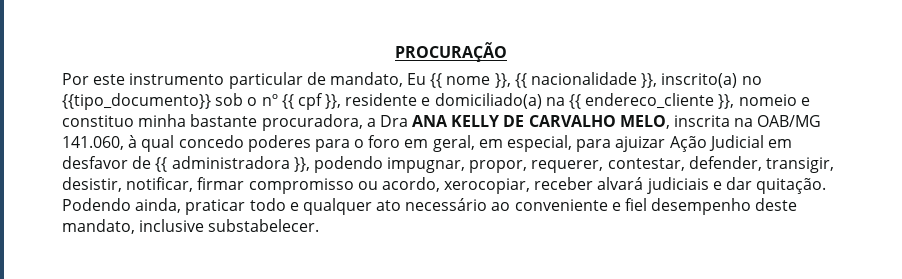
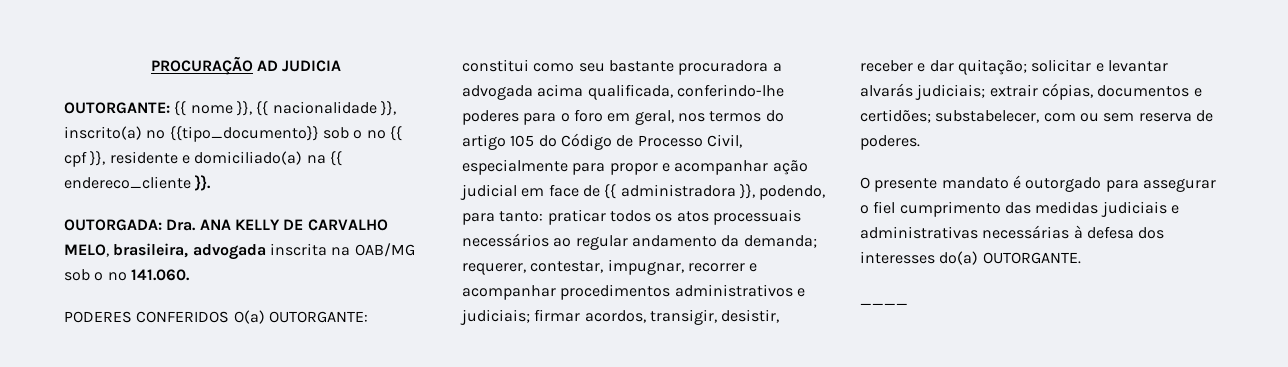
- PROCURAÇÃO
- Por este instrumento particular de mandato, Eu {{ nome }}, {{ nacionalidade }}, inscrito(a) no {{tipo_documento}} sob o nº {{ cpf }}, residente e domiciliado(a) na {{ endereco_cliente }}, nomeio e constituo minha bastante procuradora, a Dra ANA KELLY DE CARVALHO MELO, inscrita na OAB/MG 141.060, à qual concedo poderes para o foro em geral, em especial, para ajuizar Ação Judicial em desfavor de {{ administradora }}, podendo impugnar, propor, requerer, contestar, defender, transigir, desistir, notificar, firmar compromisso ou acordo, xerocopiar, receber alvará judiciais e dar quitação. Podendo ainda, praticar todo e qualquer ato necessário ao conveniente e fiel desempenho deste mandato, inclusive substabelecer.
+ PROCURAÇÃO AD JUDICIA
+ OUTORGANTE: {{ nome }}, {{ nacionalidade }}, inscrito(a) no {{tipo_documento}} sob o nº {{ cpf }}, residente e domiciliado(a) na {{ endereco_cliente }}.
+ OUTORGADA: Dra. ANA KELLY DE CARVALHO MELO, brasileira, advogada inscrita na OAB/MG sob o nº 141.060.
+ PODERES CONFERIDOS O(a) OUTORGANTE: constitui como seu bastante procuradora a advogada acima qualificada, conferindo-lhe poderes para o foro em geral, nos termos do artigo 105 do Código de Processo Civil, especialmente para propor e acompanhar ação judicial em face de {{ administradora }}, podendo, para tanto: praticar todos os atos processuais necessários ao regular andamento da demanda; requerer, contestar, impugnar, recorrer e acompanhar procedimentos administrativos e judiciais; firmar acordos, transigir, desistir, receber e dar quitação; solicitar e levantar alvarás judiciais; extrair cópias, documentos e certidões; substabelecer, com ou sem reserva de poderes.
+ O presente mandato é outorgado para assegurar o fiel cumprimento das medidas judiciais e administrativas necessárias à defesa dos interesses do(a) OUTORGANTE.
+ ____

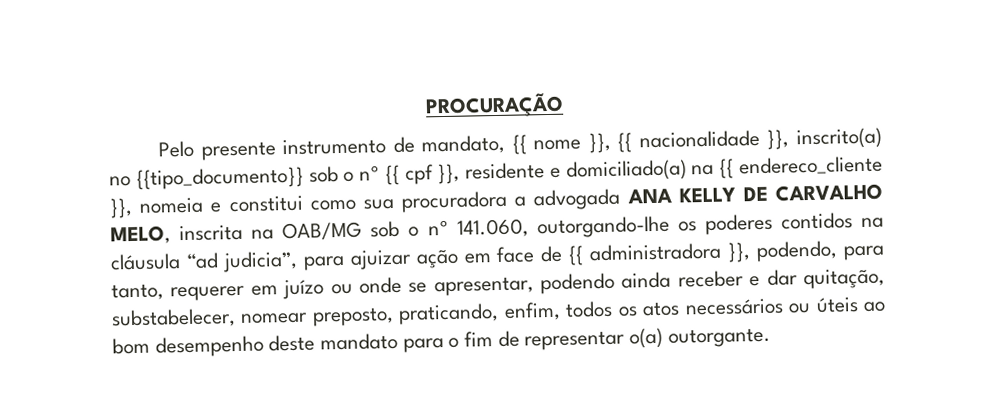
- PROCURAÇÃO AD JUDICIA
- OUTORGANTE: {{ nome }}, {{ nacionalidade }}, inscrito(a) no {{tipo_documento}} sob o nº {{ cpf }}, residente e domiciliado(a) na {{ endereco_cliente }}.
- OUTORGADA: Dra. ANA KELLY DE CARVALHO MELO, brasileira, advogada inscrita na OAB/MG sob o nº 141.060.
- PODERES CONFERIDOS O(a) OUTORGANTE: constitui como seu bastante procuradora a advogada acima qualificada, conferindo-lhe poderes para o foro em geral, nos termos do artigo 105 do Código de Processo Civil, especialmente para propor e acompanhar ação judicial em face de {{ administradora }}, podendo, para tanto: praticar todos os atos processuais necessários ao regular andamento da demanda; requerer, contestar, impugnar, recorrer e acompanhar procedimentos administrativos e judiciais; firmar acordos, transigir, desistir, receber e dar quitação; solicitar e levantar alvarás judiciais; extrair cópias, documentos e certidões; substabelecer, com ou sem reserva de poderes.
- O presente mandato é outorgado para assegurar o fiel cumprimento das medidas judiciais e administrativas necessárias à defesa dos interesses do(a) OUTORGANTE.
- ____
+ PROCURAÇÃO
+ Pelo presente instrumento de mandato, {{ nome }}, {{ nacionalidade }}, inscrito(a) no {{tipo_documento}} sob o nº {{ cpf }}, residente e domiciliado(a) na {{ endereco_cliente }}, nomeia e constitui como sua procuradora a advogada ANA KELLY DE CARVALHO MELO, inscrita na OAB/MG sob o nº 141.060, outorgando-lhe os poderes contidos na cláusula “ad judicia”, para ajuizar ação em face de {{ administradora }}, podendo, para tanto, requerer em juízo ou onde se apresentar, podendo ainda receber e dar quitação, substabelecer, nomear preposto, praticando, enfim, todos os atos necessários ou úteis ao bom desempenho deste mandato para o fim de representar o(a) outorgante.

